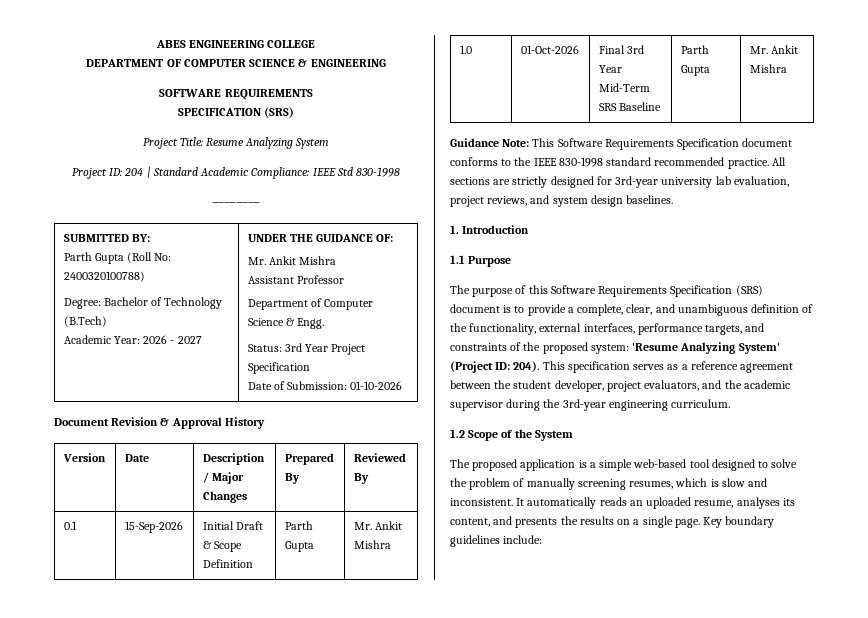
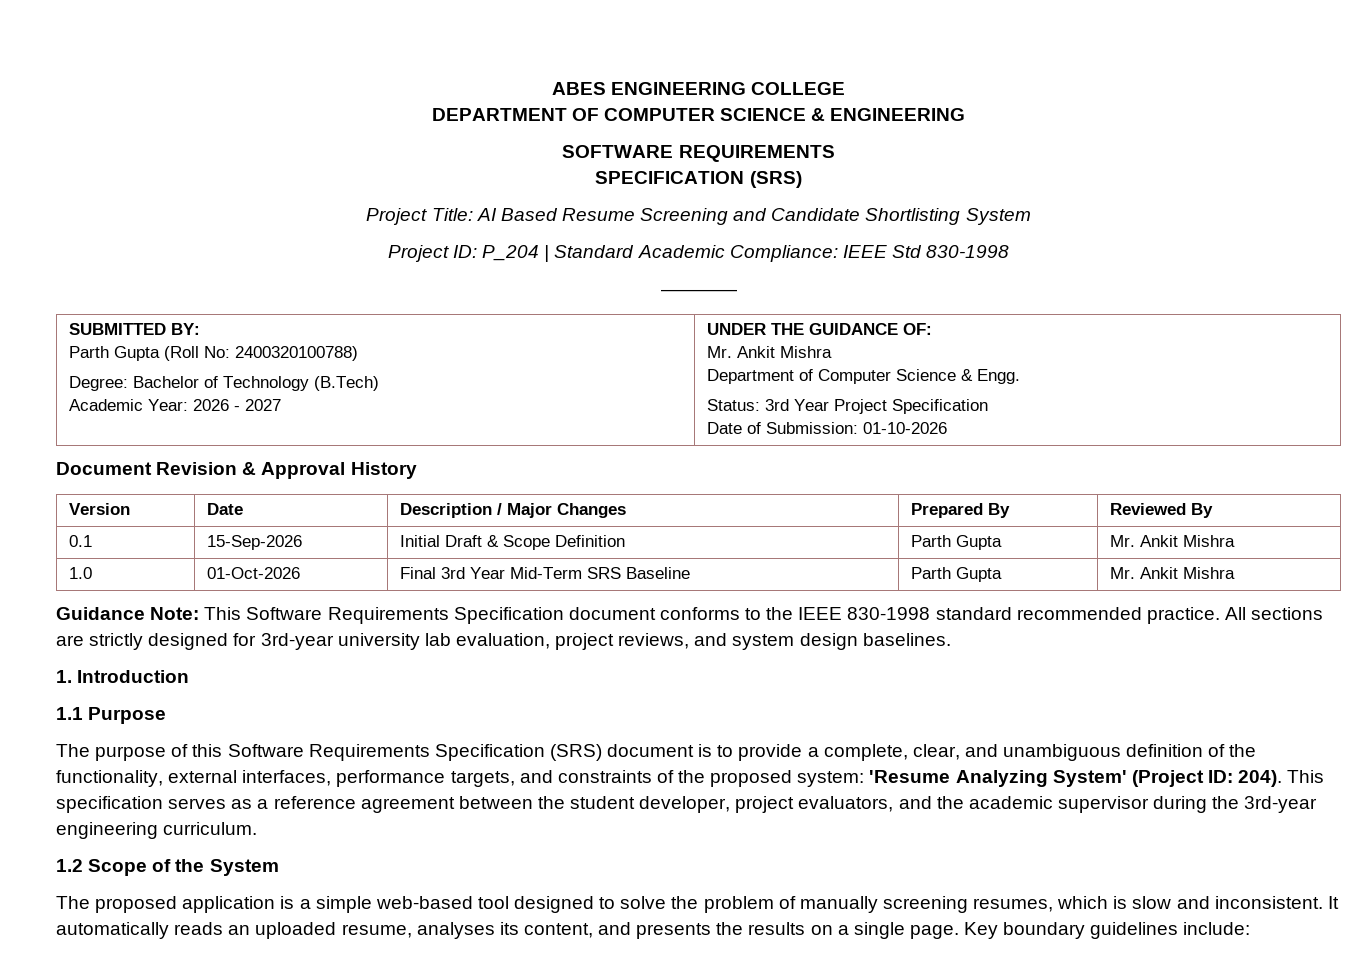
- Project Title: Resume Analyzing System
+ Project Title: AI Based Resume Screening and Candidate Shortlisting System
- Project ID: 204 | Standard Academic Compliance: IEEE Std 830-1998
+ Project ID: P_204 | Standard Academic Compliance: IEEE Std 830-1998
- Assistant Professor

